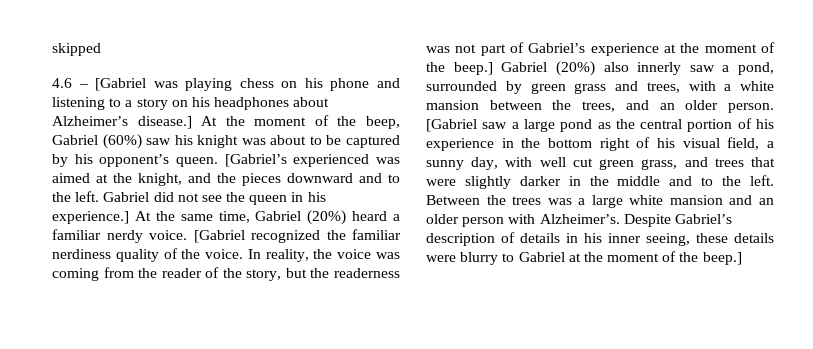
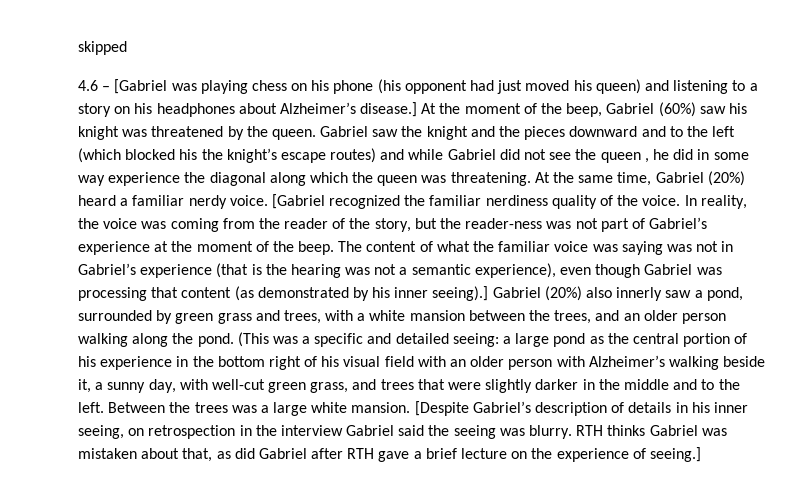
- 4.6 – [Gabriel was playing chess on his phone and listening to a story on his headphones about Alzheimer’s disease.]
+ 4.6 – [Gabriel was playing chess on his phone (his opponent had just moved his queen) and listening to a story on his headphones about Alzheimer’s disease.]
- At the moment of the beep, Gabriel (60%) saw his knight was about to be captured by his opponent’s queen. [Gabriel’s experienced was aimed at the knight, and the pieces downward and to the left. Gabriel did not see the queen in his experience.]
+ At the moment of the beep, Gabriel (60%) saw his knight was threatened by the queen. Gabriel saw the knight and the pieces downward and to the left (which blocked his the knight’s escape routes) and while Gabriel did not see the queen , he did in some way experience the diagonal along which the queen was threatening.
- In reality, the voice was coming from the reader of the story, but the readerness was not part of Gabriel’s experience at the moment of the beep.]
+ In reality, the voice was coming from the reader of the story, but the reader-ness was not part of Gabriel’s experience at the moment of the beep. The content of what the familiar voice was saying was not in Gabriel’s experience (that is the hearing was not a semantic experience), even though Gabriel was processing that content (as demonstrated by his inner seeing).]
- Gabriel (20%) also innerly saw a pond, surrounded by green grass and trees, with a white mansion between the trees, and an older person. [Gabriel saw a large pond as the central portion of his experience in the bottom right of his visual field, a sunny day, with well cut green grass, and trees that were slightly darker in the middle and to the left.
+ Gabriel (20%) also innerly saw a pond, surrounded by green grass and trees, with a white mansion between the trees, and an older person walking along the pond. (This was a specific and detailed seeing: a large pond as the central portion of his experience in the bottom right of his visual field with an older person with Alzheimer’s walking beside it, a sunny day, with well-cut green grass, and trees that were slightly darker in the middle and to the left.
- Between the trees was a large white mansion and an older person with Alzheimer’s. Despite Gabriel’s description of details in his inner seeing, these details were blurry to Gabriel at the moment of the beep.]
+ Between the trees was a large white mansion. [Despite Gabriel’s description of details in his inner seeing, on retrospection in the interview Gabriel said the seeing was blurry. RTH thinks Gabriel was mistaken about that, as did Gabriel after RTH gave a brief lecture on the experience of seeing.]

